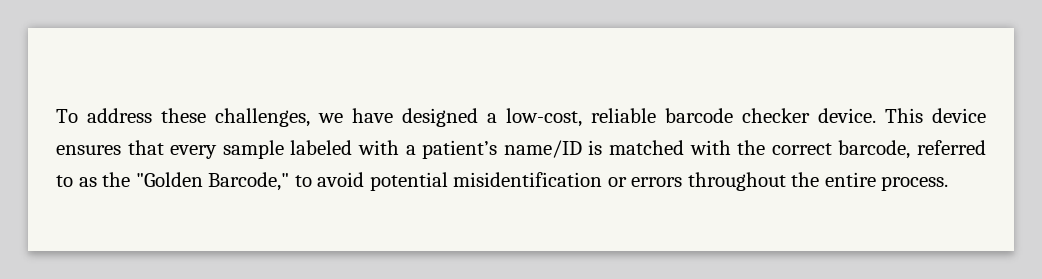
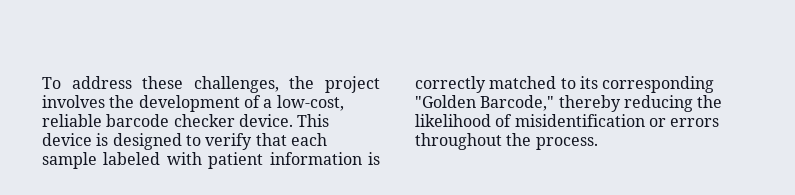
- To address these challenges, we have designed a low-cost, reliable barcode checker device.
+ To address these challenges, the project involves the development of a low-cost, reliable barcode checker device.
- This device ensures that every sample labeled with a patient’s name/ID is matched with the correct barcode, referred to as the "Golden Barcode," to avoid potential misidentification or errors throughout the entire process.
+ This device is designed to verify that each sample labeled with patient information is correctly matched to its corresponding "Golden Barcode," thereby reducing the likelihood of misidentification or errors throughout the process.

